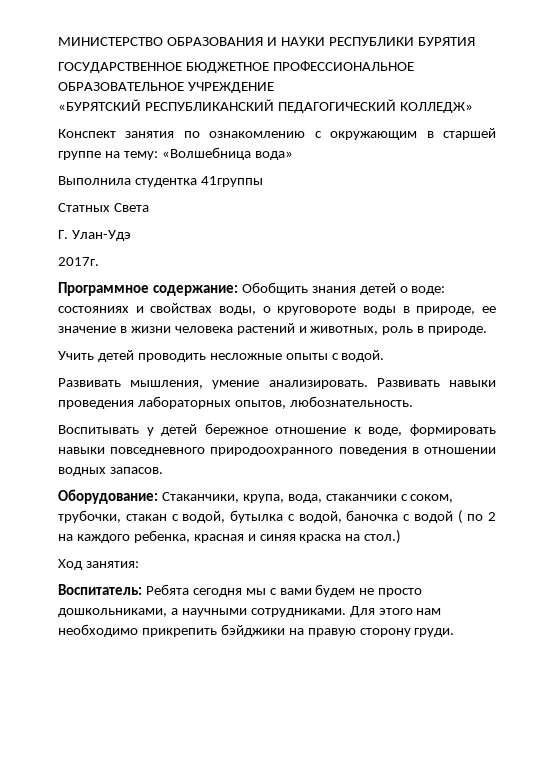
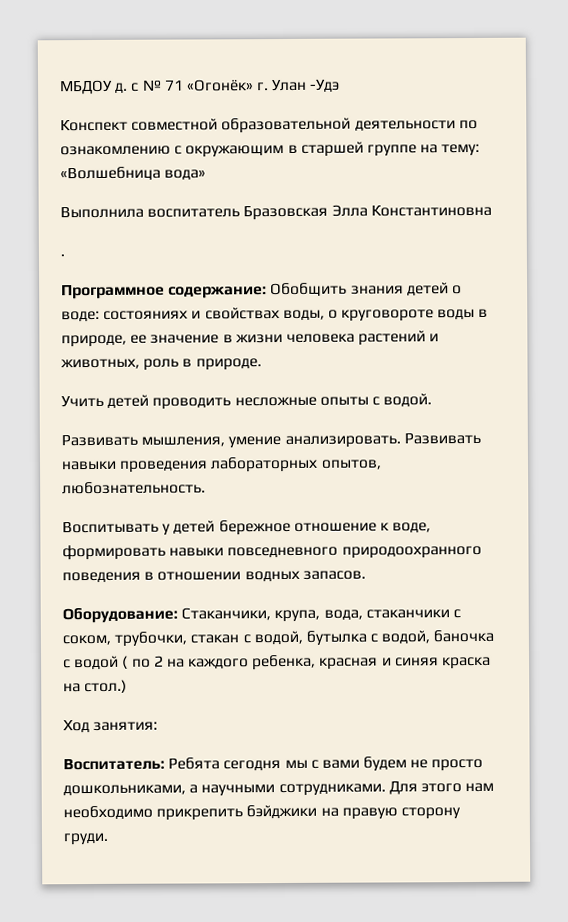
- МИНИСТЕРСТВО ОБРАЗОВАНИЯ И НАУКИ РЕСПУБЛИКИ БУРЯТИЯ
- ГОСУДАРСТВЕННОЕ БЮДЖЕТНОЕ ПРОФЕССИОНАЛЬНОЕ ОБРАЗОВАТЕЛЬНОЕ УЧРЕЖДЕНИЕ
- «БУРЯТСКИЙ РЕСПУБЛИКАНСКИЙ ПЕДАГОГИЧЕСКИЙ КОЛЛЕДЖ»
- Конспект занятия по ознакомлению с окружающим в старшей группе на тему: «Волшебница вода»
+ МБДОУ д. с № 71 «Огонёк» г. Улан -Удэ
+ Конспект совместной образовательной деятельности по ознакомлению с окружающим в старшей группе на тему: «Волшебница вода»
- Выполнила студентка 41группы
- Статных Света
- Г. Улан-Удэ
- 2017г.
+ Выполнила воспитатель Бразовская Элла Константиновна
+ .

